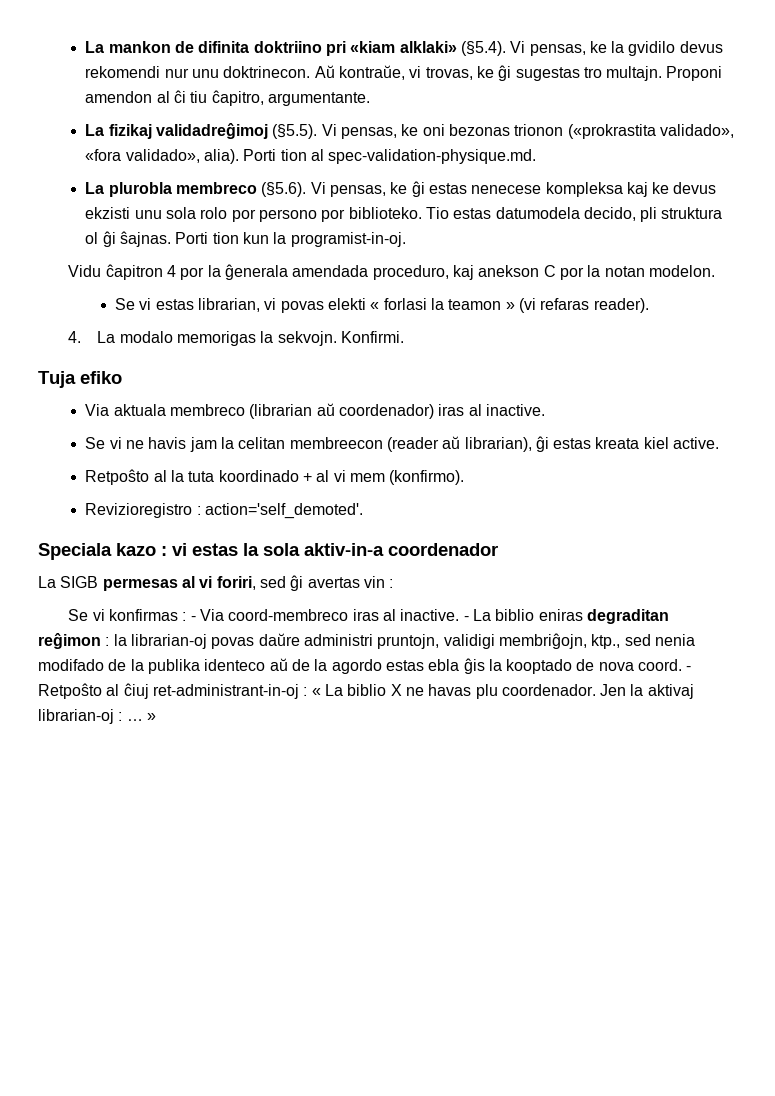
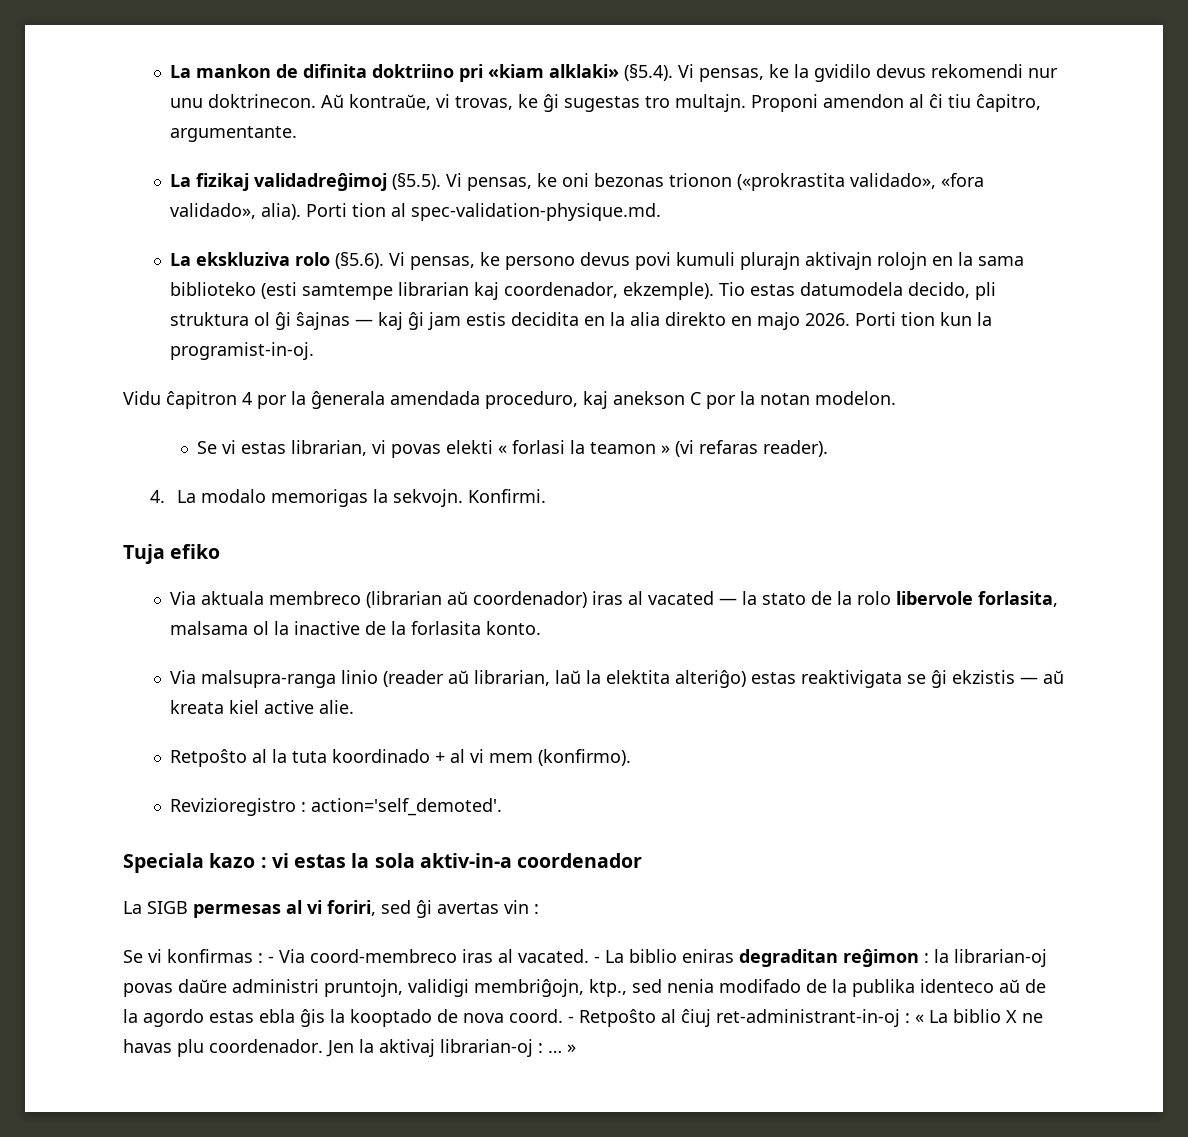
- La plurobla membreco (§5.6). Vi pensas, ke ĝi estas nenecese kompleksa kaj ke devus ekzisti unu sola rolo por persono por biblioteko.
+ La ekskluziva rolo (§5.6). Vi pensas, ke persono devus povi kumuli plurajn aktivajn rolojn en la sama biblioteko (esti samtempe librarian kaj coordenador, ekzemple).
- Tio estas datumodela decido, pli struktura ol ĝi ŝajnas.
+ Tio estas datumodela decido, pli struktura ol ĝi ŝajnas — kaj ĝi jam estis decidita en la alia direkto en majo 2026.
- Via aktuala membreco (librarian aŭ coordenador) iras al inactive.
- Se vi ne havis jam la celitan membreecon (reader aŭ librarian), ĝi estas kreata kiel active.
+ Via aktuala membreco (librarian aŭ coordenador) iras al vacated — la stato de la rolo libervole forlasita, malsama ol la inactive de la forlasita konto.
+ Via malsupra-ranga linio (reader aŭ librarian, laŭ la elektita alteriĝo) estas reaktivigata se ĝi ekzistis — aŭ kreata kiel active alie.
- Se vi konfirmas : - Via coord-membreco iras al inactive.
+ Se vi konfirmas : - Via coord-membreco iras al vacated.

